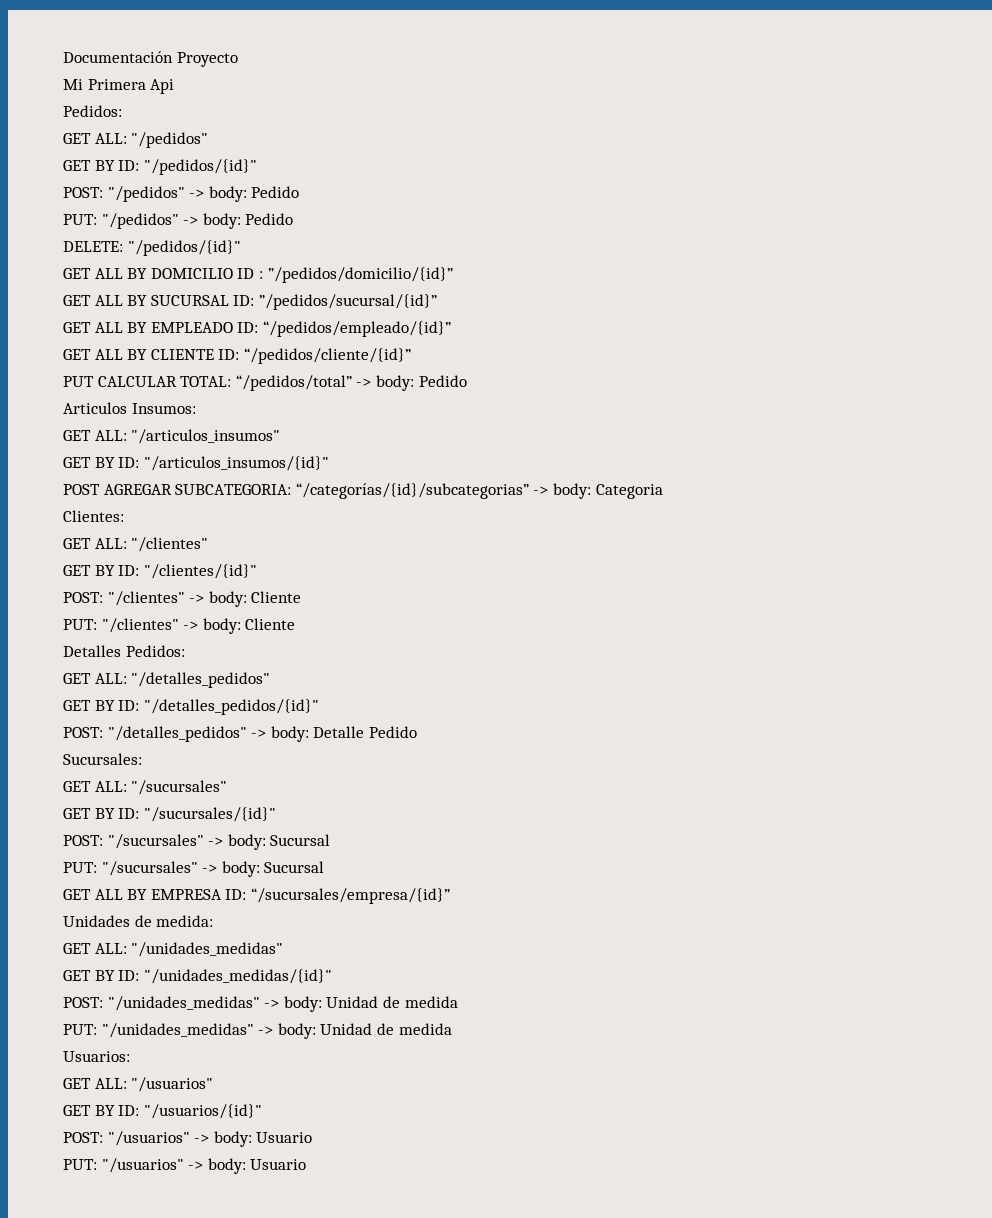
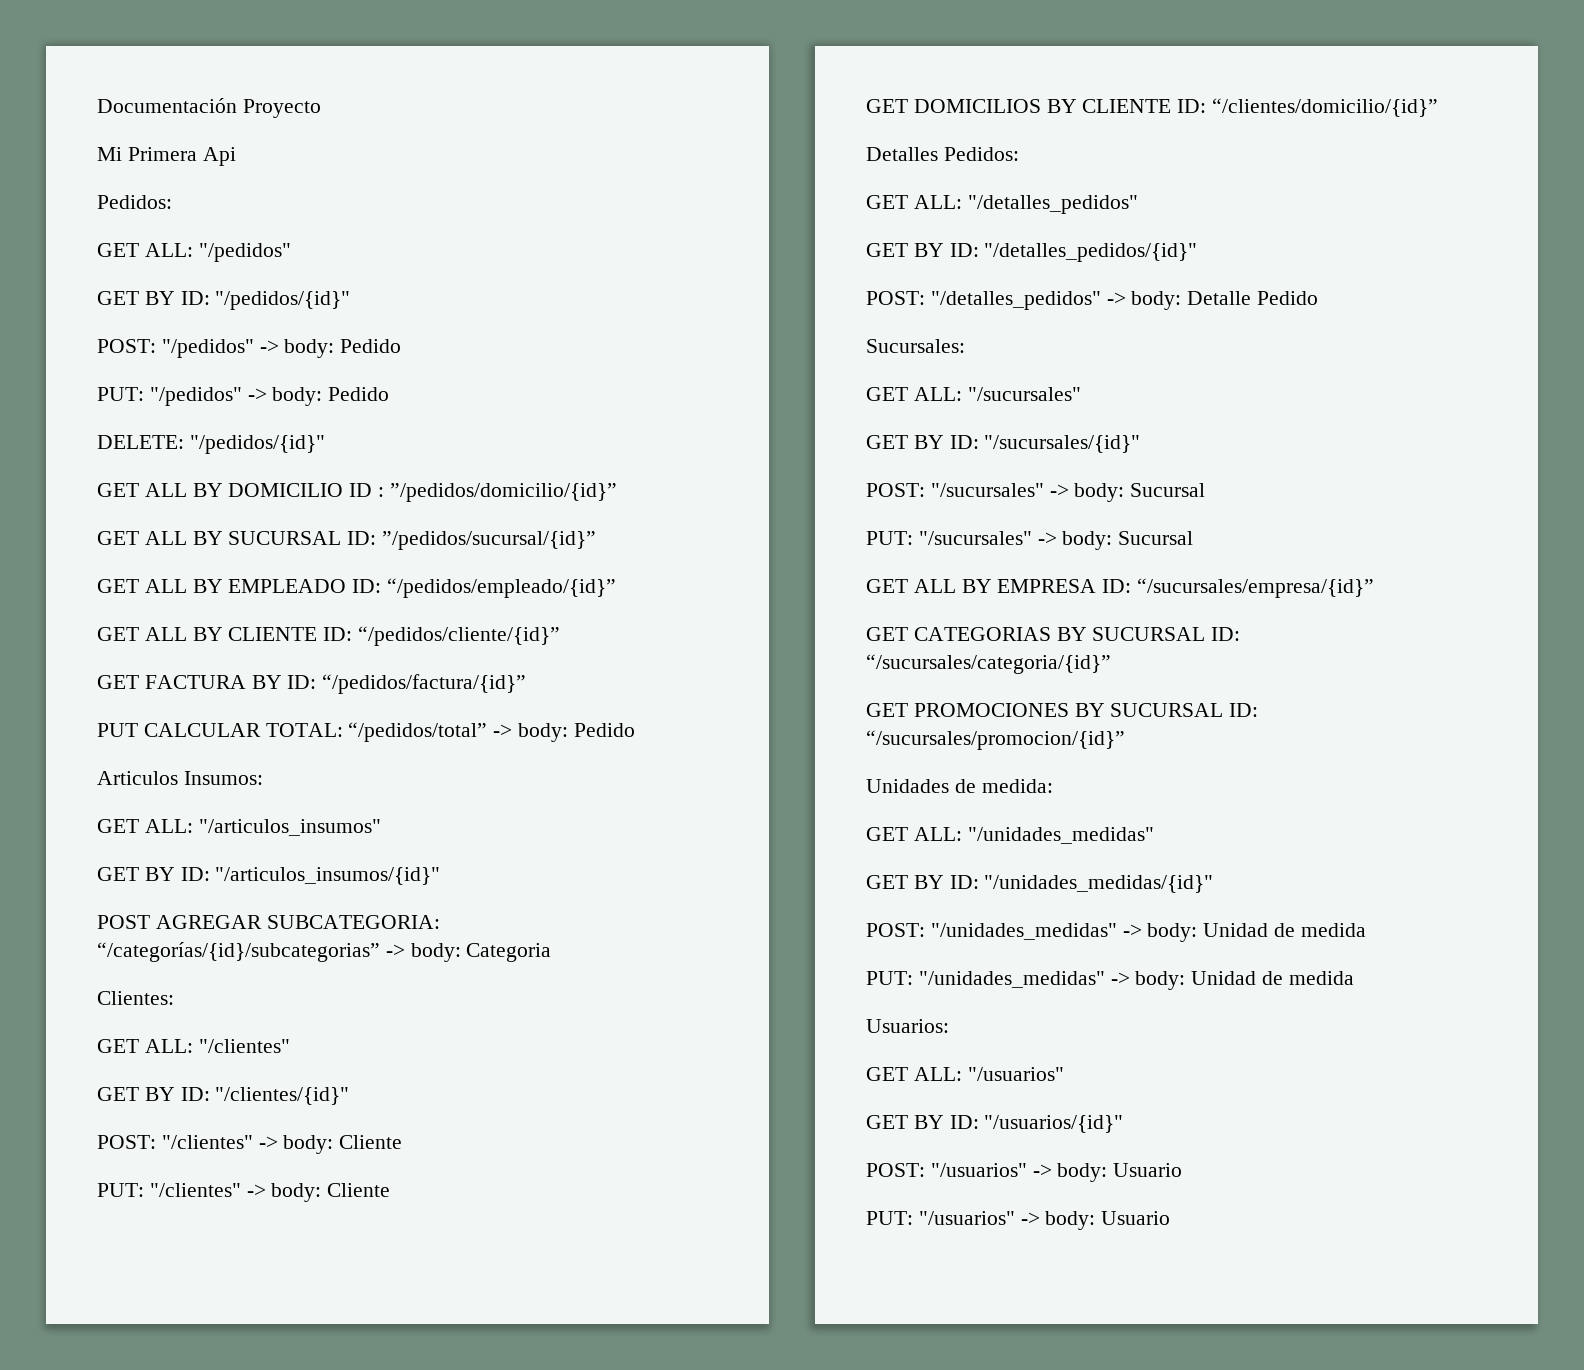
+ GET FACTURA BY ID: “/pedidos/factura/{id}”
+ GET DOMICILIOS BY CLIENTE ID: “/clientes/domicilio/{id}”
+ GET CATEGORIAS BY SUCURSAL ID: “/sucursales/categoria/{id}”
+ GET PROMOCIONES BY SUCURSAL ID: “/sucursales/promocion/{id}”

